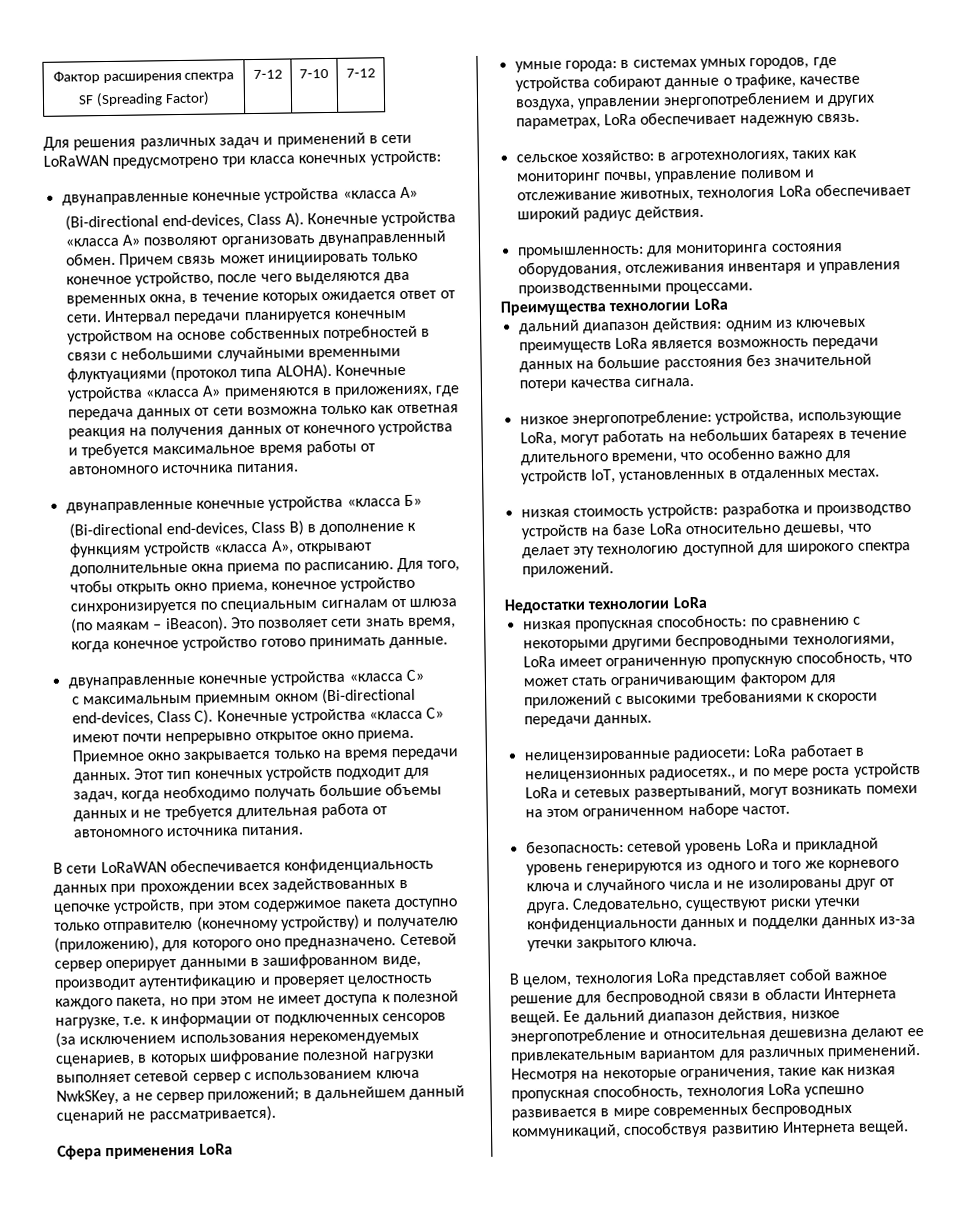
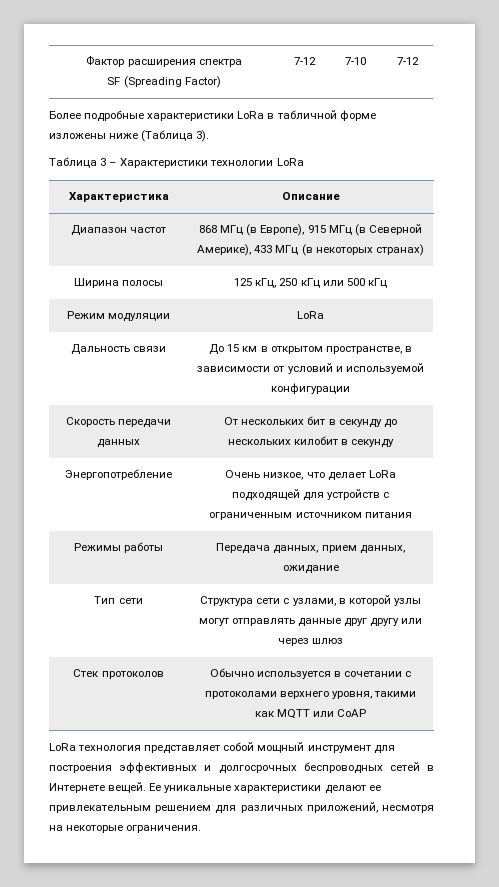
- Для решения различных задач и применений в сети LoRaWAN предусмотрено три класса конечных устройств:
- двунаправленные конечные устройства «класса А»
- (Bi-directional end-devices, Class A). Конечные устройства «класса А» позволяют организовать двунаправленный обмен. Причем связь может инициировать только конечное устройство, после чего выделяются два временных окна, в течение которых ожидается ответ от сети. Интервал передачи планируется конечным устройством на основе собственных потребностей в связи с небольшими случайными временными флуктуациями (протокол типа ALOHA). Конечные устройства «класса А» применяются в приложениях, где передача данных от сети возможна только как ответная реакция на получения данных от конечного устройства и требуется максимальное время работы от автономного источника питания.
- двунаправленные конечные устройства «класса Б»
- (Bi-directional end-devices, Class B) в дополнение к функциям устройств «класса А», открывают дополнительные окна приема по расписанию. Для того, чтобы открыть окно приема, конечное устройство синхронизируется по специальным сигналам от шлюза (по маякам – iBeacon). Это позволяет сети знать время, когда конечное устройство готово принимать данные.
- двунаправленные конечные устройства «класса С»
- с максимальным приемным окном (Bi-directional end-devices, Class C). Конечные устройства «класса С» имеют почти непрерывно открытое окно приема. Приемное окно закрывается только на время передачи данных. Этот тип конечных устройств подходит для задач, когда необходимо получать большие объемы данных и не требуется длительная работа от автономного источника питания.
- В сети LoRaWAN обеспечивается конфиденциальность данных при прохождении всех задействованных в цепочке устройств, при этом содержимое пакета доступно только отправителю (конечному устройству) и получателю (приложению), для которого оно предназначено. Сетевой сервер оперирует данными в зашифрованном виде, производит аутентификацию и проверяет целостность каждого пакета, но при этом не имеет доступа к полезной нагрузке, т.е. к информации от подключенных сенсоров (за исключением использования нерекомендуемых сценариев, в которых шифрование полезной нагрузки выполняет сетевой сервер с использованием ключа NwkSKey, а не сервер приложений; в дальнейшем данный сценарий не рассматривается).
- Сфера применения LoRa
- умные города: в системах умных городов, где устройства собирают данные о трафике, качестве воздуха, управлении энергопотреблением и других параметрах, LoRa обеспечивает надежную связь.
- сельское хозяйство: в агротехнологиях, таких как мониторинг почвы, управление поливом и отслеживание животных, технология LoRa обеспечивает широкий радиус действия.
- промышленность: для мониторинга состояния оборудования, отслеживания инвентаря и управления производственными процессами.
- Преимущества технологии LoRa
- дальний диапазон действия: одним из ключевых преимуществ LoRa является возможность передачи данных на большие расстояния без значительной потери качества сигнала.
- низкое энергопотребление: устройства, использующие LoRa, могут работать на небольших батареях в течение длительного времени, что особенно важно для устройств IoT, установленных в отдаленных местах.
- низкая стоимость устройств: разработка и производство устройств на базе LoRa относительно дешевы, что делает эту технологию доступной для широкого спектра приложений.
- Недостатки технологии LoRa
- низкая пропускная способность: по сравнению с некоторыми другими беспроводными технологиями, LoRa имеет ограниченную пропускную способность, что может стать ограничивающим фактором для приложений с высокими требованиями к скорости передачи данных.
- нелицензированные радиосети: LoRa работает в нелицензионных радиосетях., и по мере роста устройств LoRa и сетевых развертываний, могут возникать помехи на этом ограниченном наборе частот.
- безопасность: сетевой уровень LoRa и прикладной уровень генерируются из одного и того же корневого ключа и случайного числа и не изолированы друг от друга. Следовательно, существуют риски утечки конфиденциальности данных и подделки данных из-за утечки закрытого ключа.
- В целом, технология LoRa представляет собой важное решение для беспроводной связи в области Интернета вещей. Ее дальний диапазон действия, низкое энергопотребление и относительная дешевизна делают ее привлекательным вариантом для различных применений. Несмотря на некоторые ограничения, такие как низкая пропускная способность, технология LoRa успешно развивается в мире современных беспроводных коммуникаций, способствуя развитию Интернета вещей.
+ Более подробные характеристики LoRa в табличной форме изложены ниже (Таблица 3).
+ Таблица 3 – Характеристики технологии LoRa
+ Характеристика | Описание
+ Диапазон частот | 868 МГц (в Европе), 915 МГц (в Северной Америке), 433 МГц (в некоторых странах)
+ Ширина полосы | 125 кГц, 250 кГц или 500 кГц
+ Режим модуляции | LoRa
+ Дальность связи | До 15 км в открытом пространстве, в зависимости от условий и используемой конфигурации
+ Скорость передачи данных | От нескольких бит в секунду до нескольких килобит в секунду
+ Энергопотребление | Очень низкое, что делает LoRa подходящей для устройств с ограниченным источником питания
+ Режимы работы | Передача данных, прием данных, ожидание
+ Тип сети | Структура сети с узлами, в которой узлы могут отправлять данные друг другу или через шлюз
+ Стек протоколов | Обычно используется в сочетании с протоколами верхнего уровня, такими как MQTT или CoAP
+ LoRa технология представляет собой мощный инструмент для построения эффективных и долгосрочных беспроводных сетей в Интернете вещей. Ее уникальные характеристики делают ее привлекательным решением для различных приложений, несмотря на некоторые ограничения.

